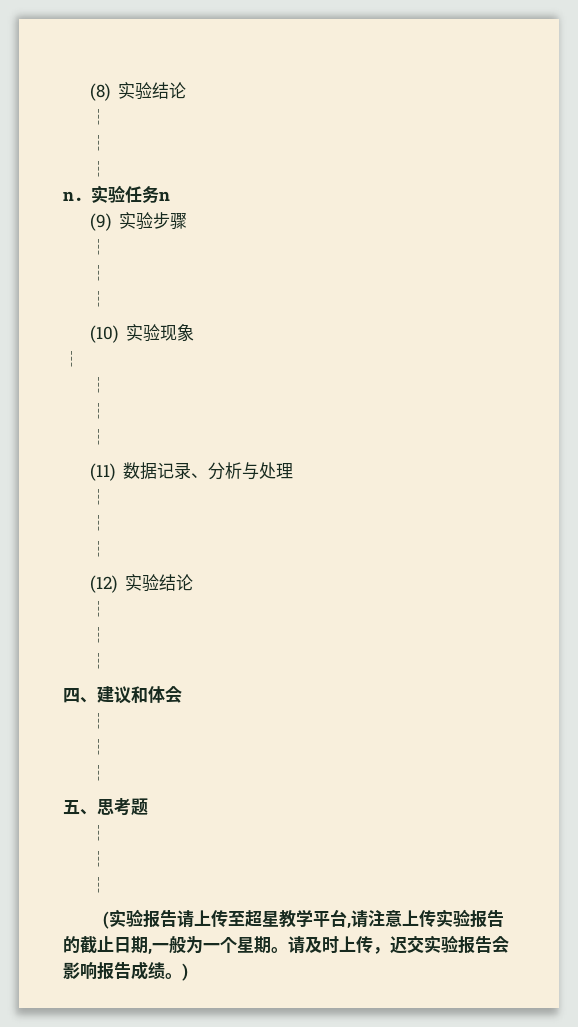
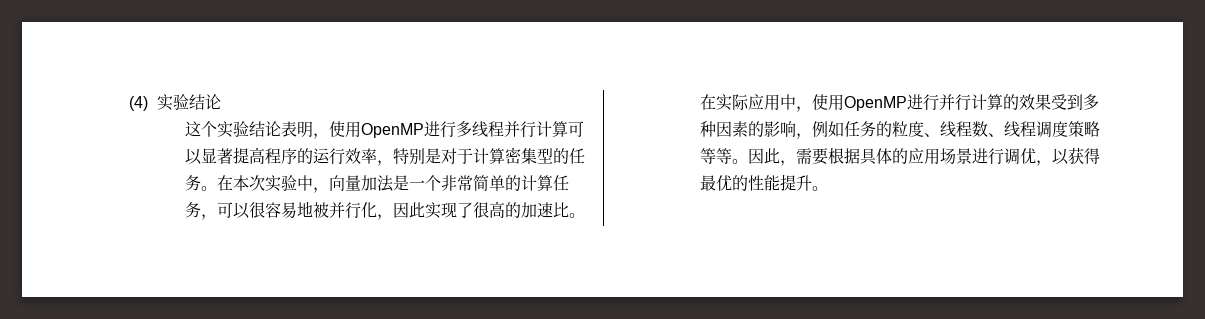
- (8)实验结论
- ┆
- ┆
- ┆
- n．实验任务n
- (9)实验步骤
- ┆
- ┆
- ┆
- (10)实验现象
- ┆
- ┆
- ┆
- ┆
- (11)数据记录、分析与处理
- ┆
- ┆
- ┆
- (12)实验结论
- ┆
- ┆
- ┆
- 四、建议和体会
- ┆
- ┆
- ┆
- 五、思考题
- ┆
- ┆
- ┆
- (实验报告请上传至超星教学平台,请注意上传实验报告的截止日期,一般为一个星期。请及时上传，迟交实验报告会影响报告成绩。)
+ (4)实验结论
+ 这个实验结论表明，使用OpenMP进行多线程并行计算可以显著提高程序的运行效率，特别是对于计算密集型的任务。在本次实验中，向量加法是一个非常简单的计算任务，可以很容易地被并行化，因此实现了很高的加速比。在实际应用中，使用OpenMP进行并行计算的效果受到多种因素的影响，例如任务的粒度、线程数、线程调度策略等等。因此，需要根据具体的应用场景进行调优，以获得最优的性能提升。

